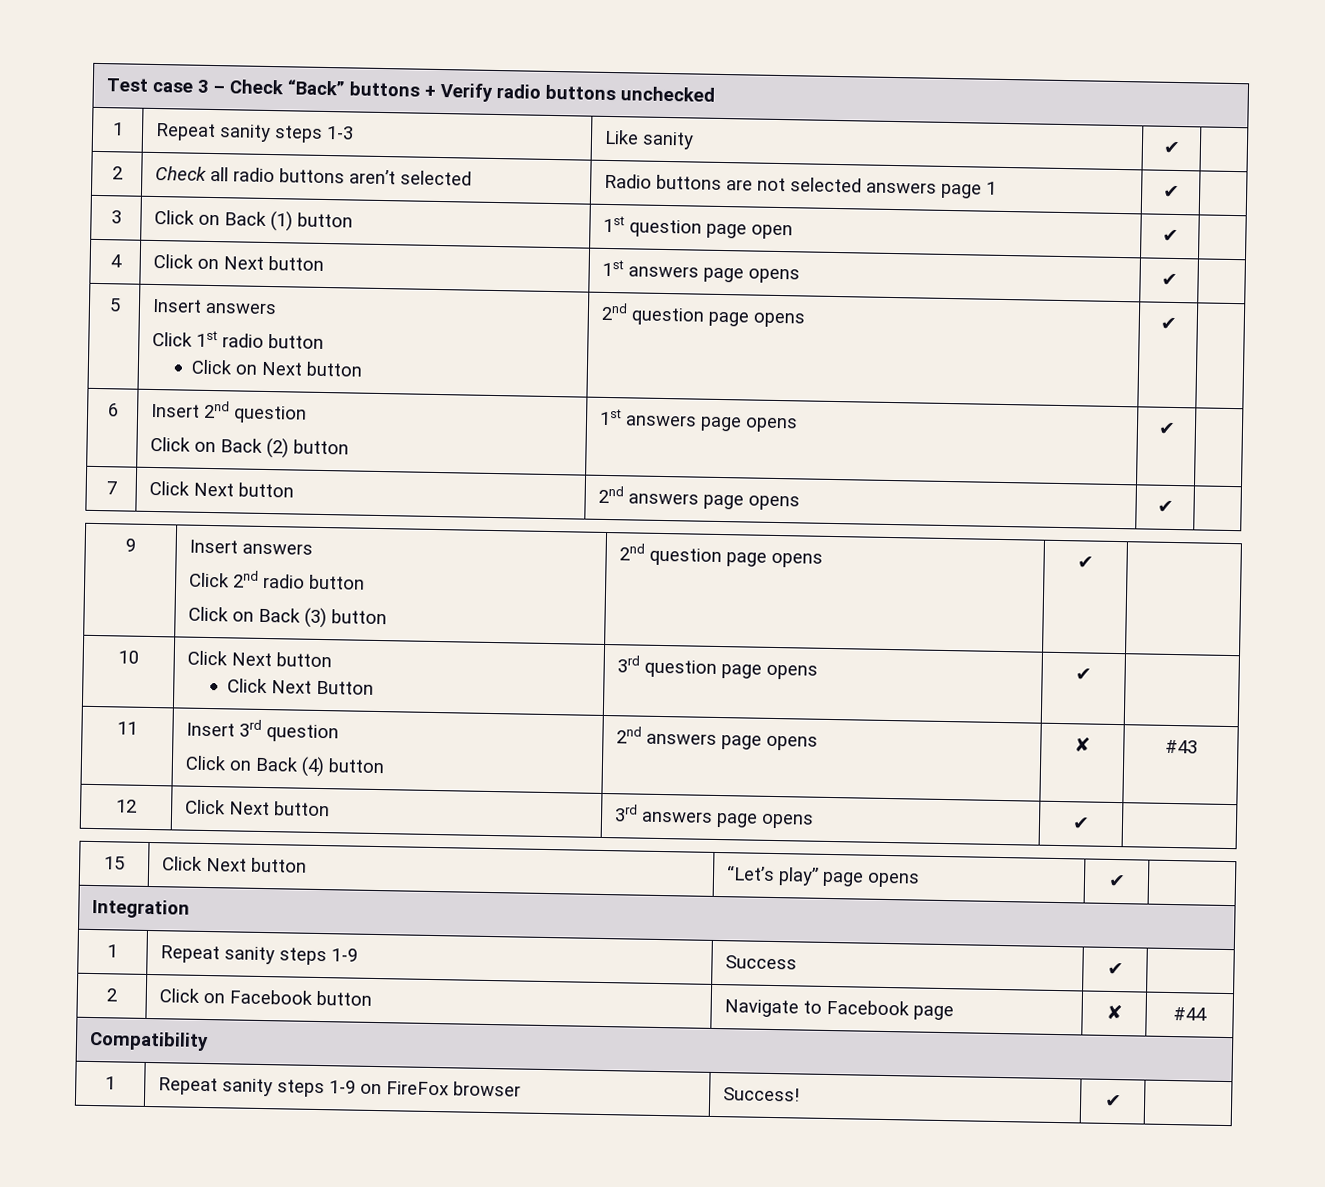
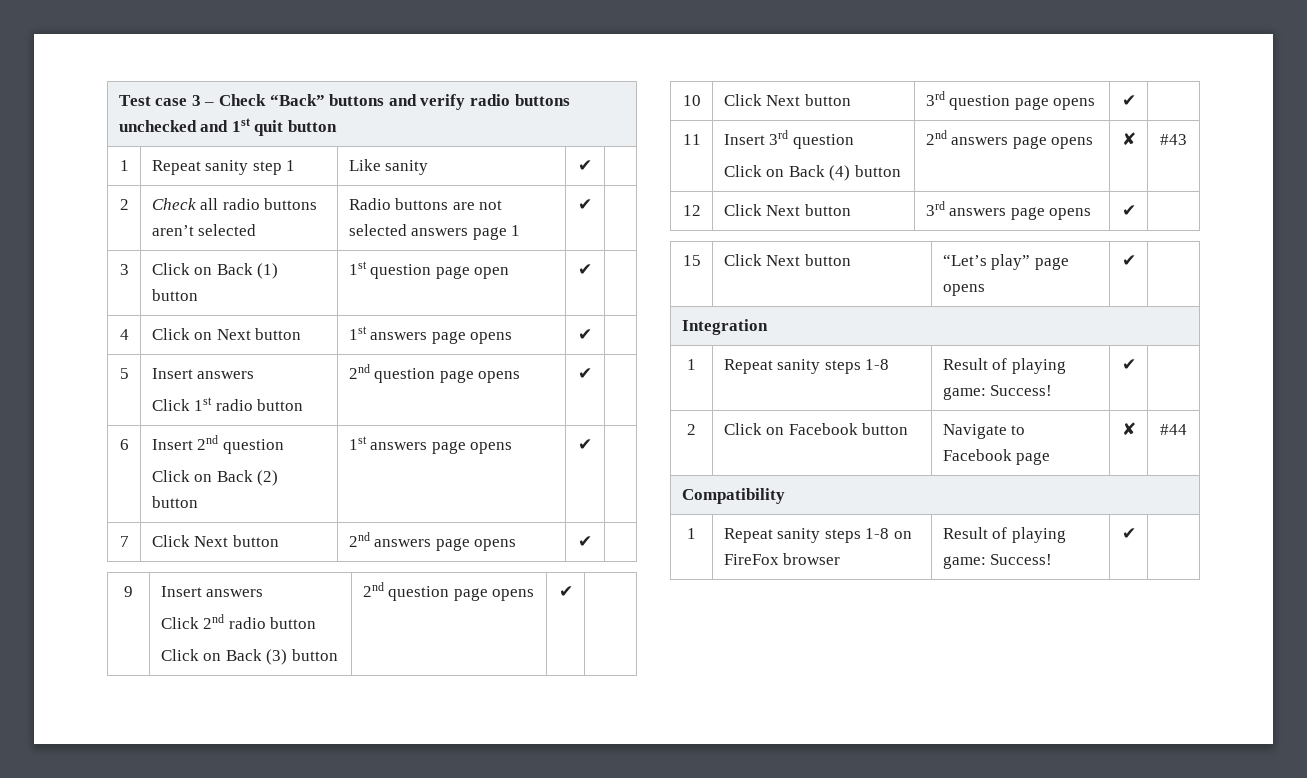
- Test case 3 – Check “Back” buttons + Verify radio buttons unchecked
- 1 | Repeat sanity steps 1-3 | Like sanity | ✔ |
+ Test case 3 – Check “Back” buttons and verify radio buttons unchecked and 1st quit button
+ 1 | Repeat sanity step 1 | Like sanity | ✔ |
  5 | Insert answers
- Click 1st radio button
- Click on Next button | 2nd question page opens | ✔ |
+ Click 1st radio button | 2nd question page opens | ✔ |
- 10 | Click Next button
- Click Next Button | 3rd question page opens | ✔ |
+ 10 | Click Next button | 3rd question page opens | ✔ |
- 1 | Repeat sanity steps 1-9 | Success | ✔ |
+ 1 | Repeat sanity steps 1-8 | Result of playing game: Success! | ✔ |
- 1 | Repeat sanity steps 1-9 on FireFox browser | Success! | ✔ |
+ 1 | Repeat sanity steps 1-8 on FireFox browser | Result of playing game: Success! | ✔ |

